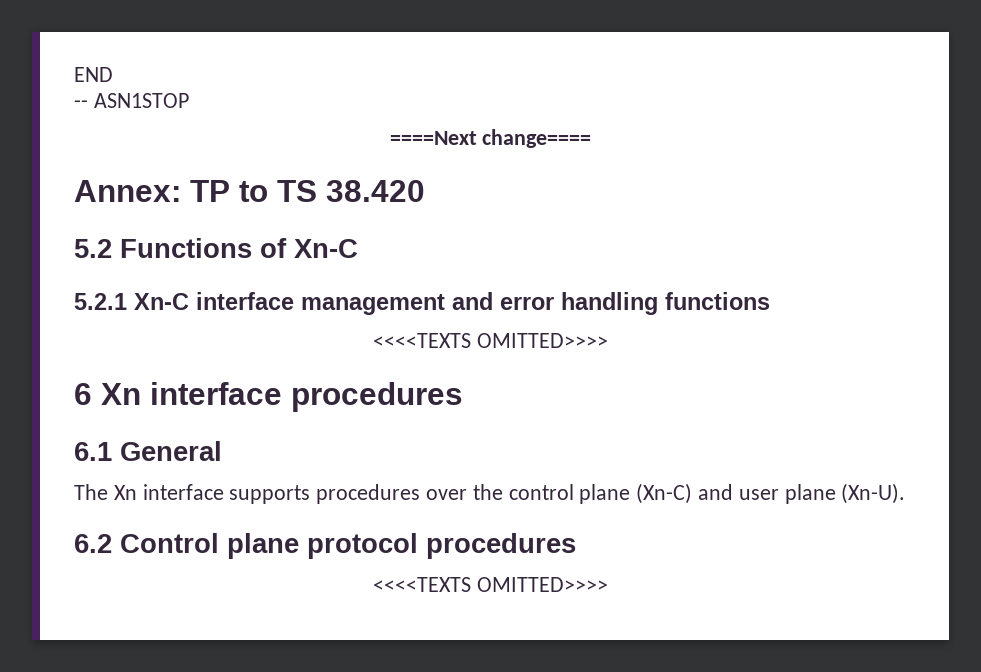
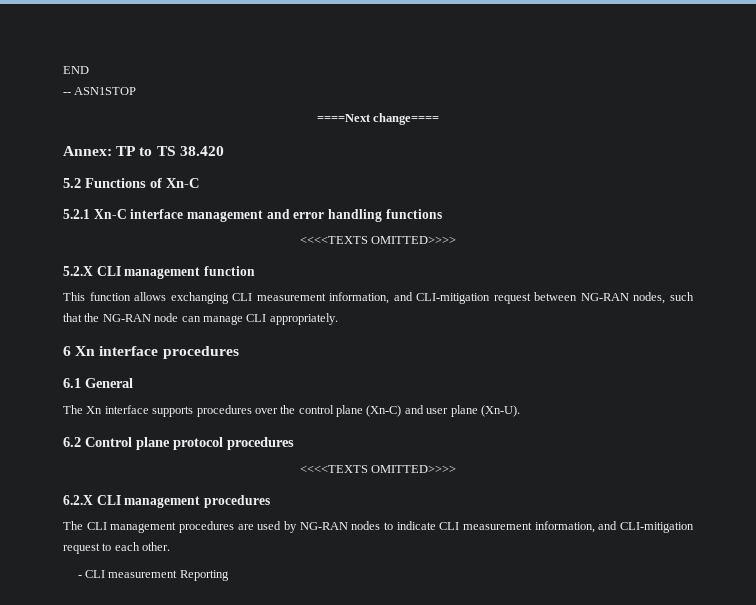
+ 5.2.X CLI management function
+ This function allows exchanging CLI measurement information, and CLI-mitigation request between NG-RAN nodes, such that the NG-RAN node can manage CLI appropriately.
+ 6.2.X CLI management procedures
+ The CLI management procedures are used by NG-RAN nodes to indicate CLI measurement information, and CLI-mitigation request to each other.
+ - CLI measurement Reporting

